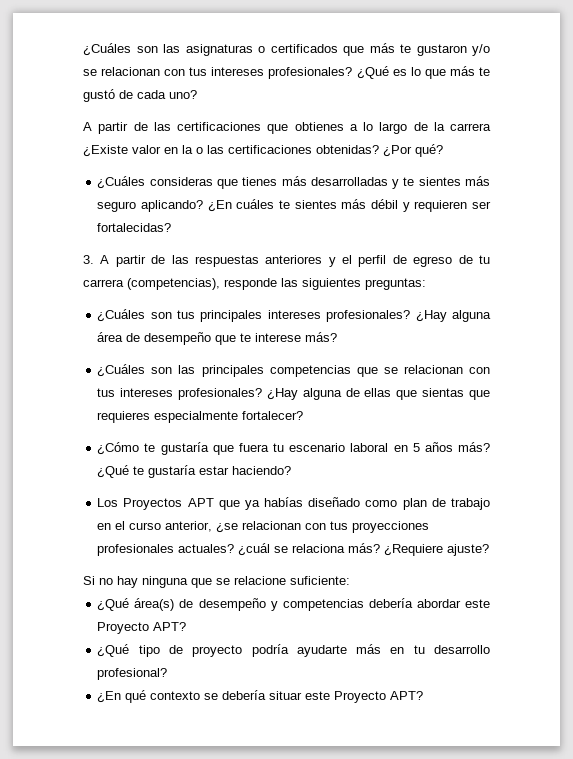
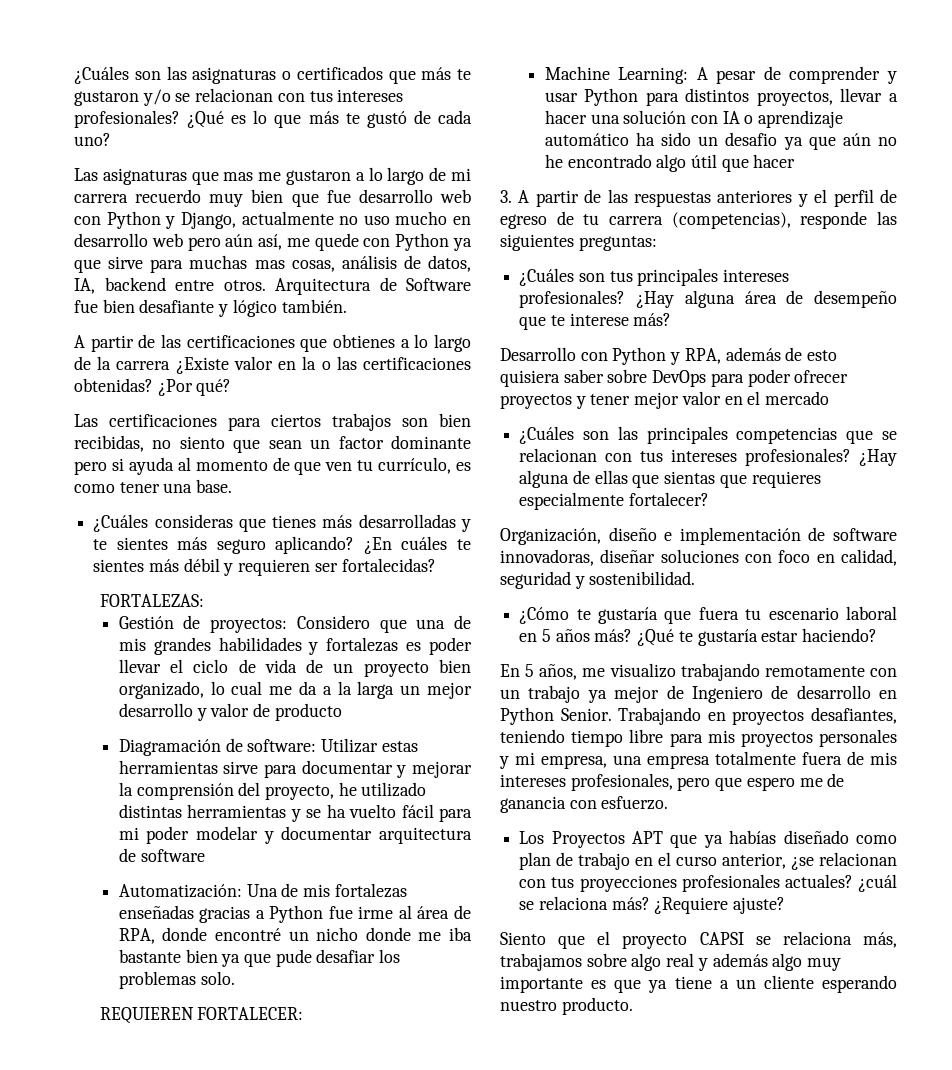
+ Las asignaturas que mas me gustaron a lo largo de mi carrera recuerdo muy bien que fue desarrollo web con Python y Django, actualmente no uso mucho en desarrollo web pero aún así, me quede con Python ya que sirve para muchas mas cosas, análisis de datos, IA, backend entre otros. Arquitectura de Software fue bien desafiante y lógico también.
+ Las certificaciones para ciertos trabajos son bien recibidas, no siento que sean un factor dominante pero si ayuda al momento de que ven tu currículo, es como tener una base.
+ FORTALEZAS:
+ Gestión de proyectos: Considero que una de mis grandes habilidades y fortalezas es poder llevar el ciclo de vida de un proyecto bien organizado, lo cual me da a la larga un mejor desarrollo y valor de producto
+ Diagramación de software: Utilizar estas herramientas sirve para documentar y mejorar la comprensión del proyecto, he utilizado distintas herramientas y se ha vuelto fácil para mi poder modelar y documentar arquitectura de software
+ Automatización: Una de mis fortalezas enseñadas gracias a Python fue irme al área de RPA, donde encontré un nicho donde me iba bastante bien ya que pude desafiar los problemas solo.
+ REQUIEREN FORTALECER:
+ Machine Learning: A pesar de comprender y usar Python para distintos proyectos, llevar a hacer una solución con IA o aprendizaje automático ha sido un desafio ya que aún no he encontrado algo útil que hacer
+ Desarrollo con Python y RPA, además de esto quisiera saber sobre DevOps para poder ofrecer proyectos y tener mejor valor en el mercado
+ Organización, diseño e implementación de software innovadoras, diseñar soluciones con foco en calidad, seguridad y sostenibilidad.
+ En 5 años, me visualizo trabajando remotamente con un trabajo ya mejor de Ingeniero de desarrollo en Python Senior. Trabajando en proyectos desafiantes, teniendo tiempo libre para mis proyectos personales y mi empresa, una empresa totalmente fuera de mis intereses profesionales, pero que espero me de ganancia con esfuerzo.
- Si no hay ninguna que se relacione suficiente:
- ¿Qué área(s) de desempeño y competencias debería abordar este Proyecto APT?
- ¿Qué tipo de proyecto podría ayudarte más en tu desarrollo profesional?
- ¿En qué contexto se debería situar este Proyecto APT?
+ Siento que el proyecto CAPSI se relaciona más, trabajamos sobre algo real y además algo muy importante es que ya tiene a un cliente esperando nuestro producto.

